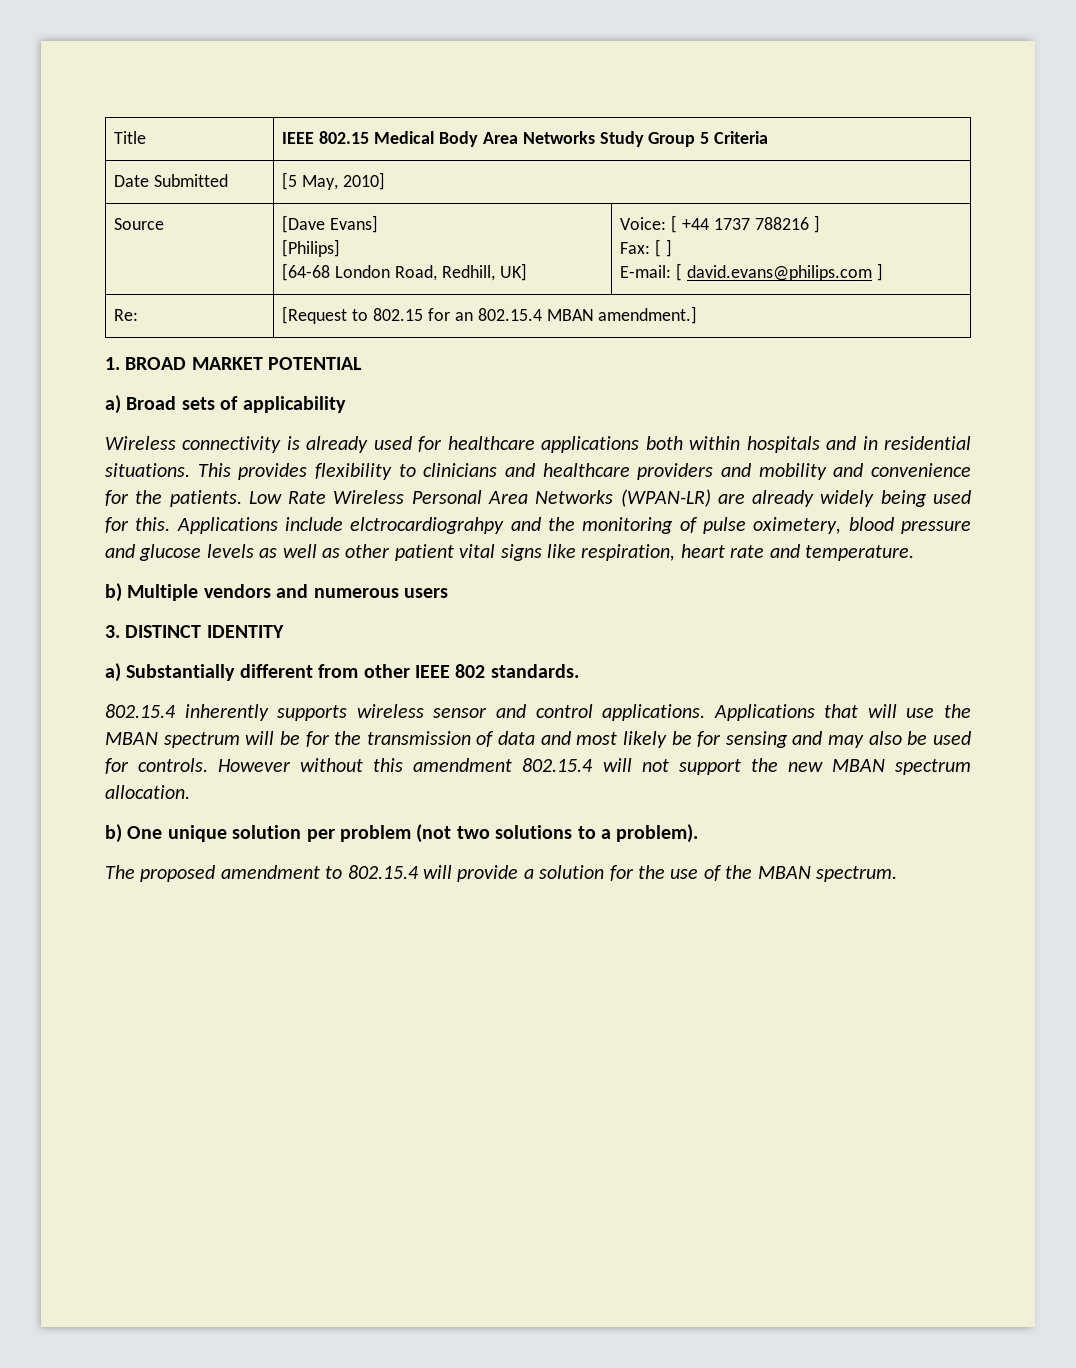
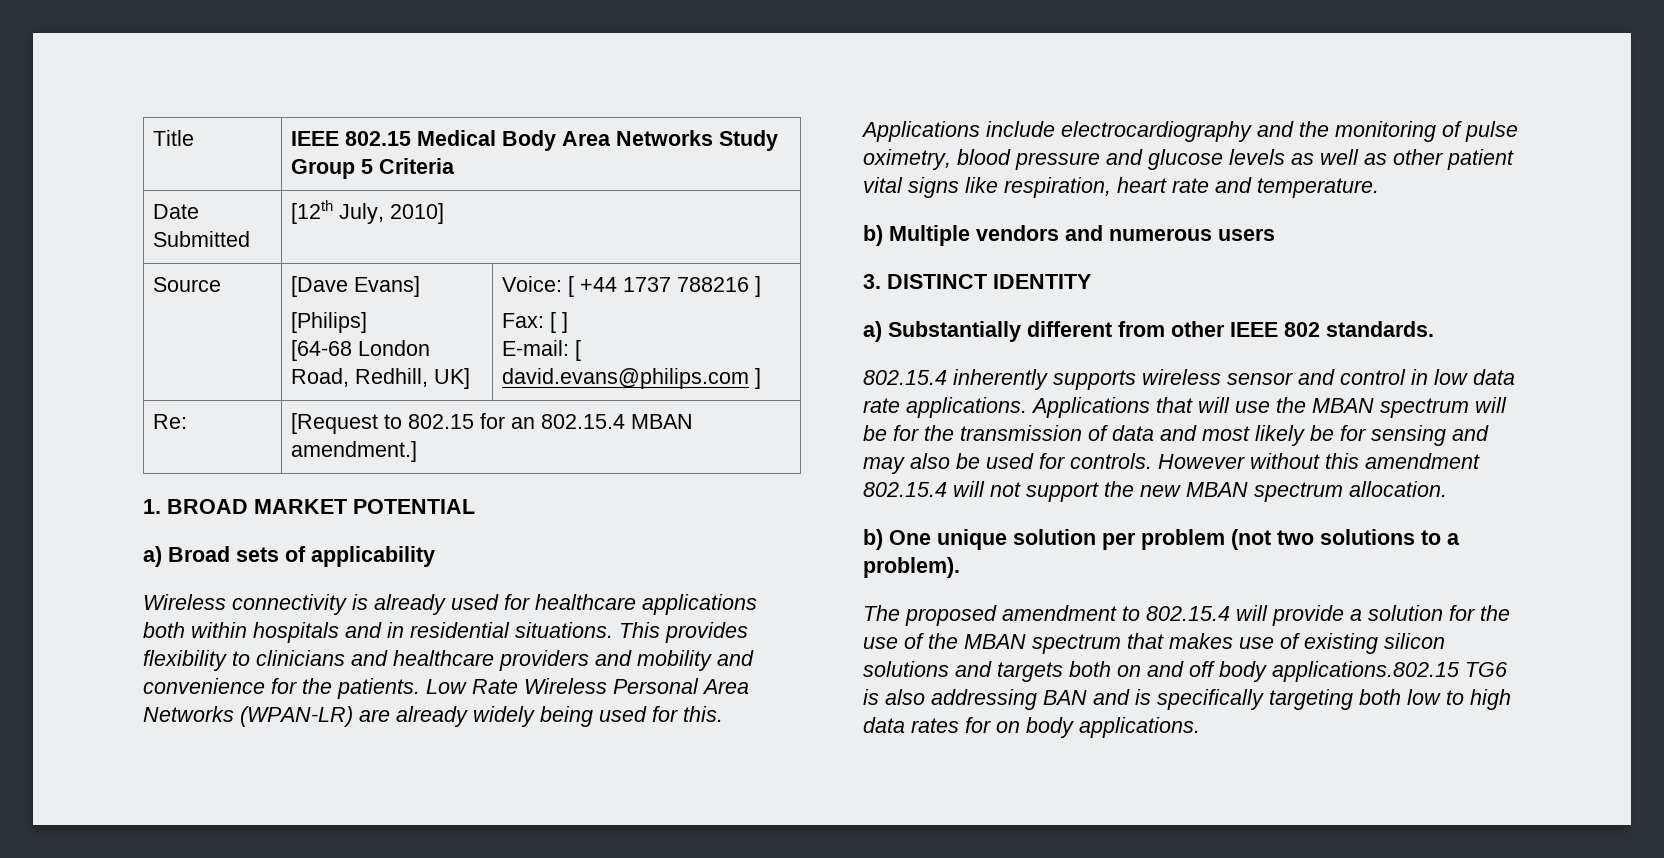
- Date Submitted | [5 May, 2010]
+ Date Submitted | [12th July, 2010]
- Applications include elctrocardiograhpy and the monitoring of pulse oximetery, blood pressure and glucose levels as well as other patient vital signs like respiration, heart rate and temperature.
+ Applications include electrocardiography and the monitoring of pulse oximetry, blood pressure and glucose levels as well as other patient vital signs like respiration, heart rate and temperature.
- 802.15.4 inherently supports wireless sensor and control applications.
+ 802.15.4 inherently supports wireless sensor and control in low data rate applications.
- The proposed amendment to 802.15.4 will provide a solution for the use of the MBAN spectrum.
+ The proposed amendment to 802.15.4 will provide a solution for the use of the MBAN spectrum that makes use of existing silicon solutions and targets both on and off body applications.802.15 TG6 is also addressing BAN and is specifically targeting both low to high data rates for on body applications.

